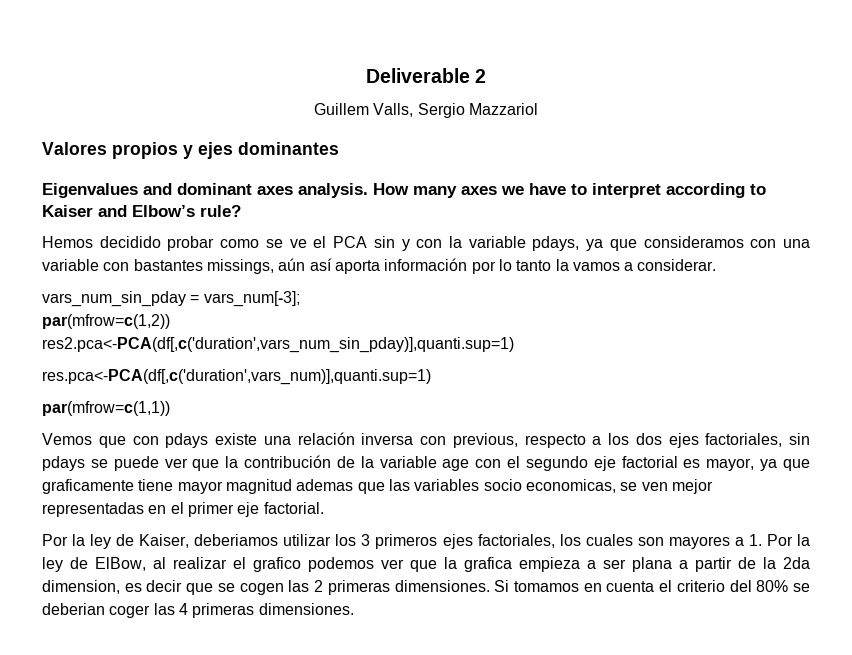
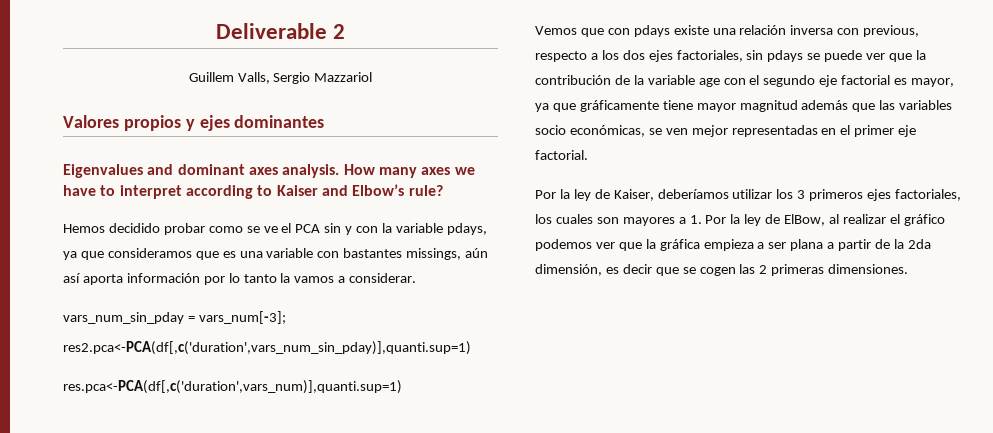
- Hemos decidido probar como se ve el PCA sin y con la variable pdays, ya que consideramos con una variable con bastantes missings, aún así aporta información por lo tanto la vamos a considerar.
+ Hemos decidido probar como se ve el PCA sin y con la variable pdays, ya que consideramos que es una variable con bastantes missings, aún así aporta información por lo tanto la vamos a considerar.
- par(mfrow=c(1,2))
- par(mfrow=c(1,1))
- Vemos que con pdays existe una relación inversa con previous, respecto a los dos ejes factoriales, sin pdays se puede ver que la contribución de la variable age con el segundo eje factorial es mayor, ya que graficamente tiene mayor magnitud ademas que las variables socio economicas, se ven mejor representadas en el primer eje factorial.
+ Vemos que con pdays existe una relación inversa con previous, respecto a los dos ejes factoriales, sin pdays se puede ver que la contribución de la variable age con el segundo eje factorial es mayor, ya que gráficamente tiene mayor magnitud además que las variables socio económicas, se ven mejor representadas en el primer eje factorial.
- Por la ley de Kaiser, deberiamos utilizar los 3 primeros ejes factoriales, los cuales son mayores a 1. Por la ley de ElBow, al realizar el grafico podemos ver que la grafica empieza a ser plana a partir de la 2da dimension, es decir que se cogen las 2 primeras dimensiones. Si tomamos en cuenta el criterio del 80% se deberian coger las 4 primeras dimensiones.
+ Por la ley de Kaiser, deberíamos utilizar los 3 primeros ejes factoriales, los cuales son mayores a 1. Por la ley de ElBow, al realizar el gráfico podemos ver que la gráfica empieza a ser plana a partir de la 2da dimensión, es decir que se cogen las 2 primeras dimensiones.

